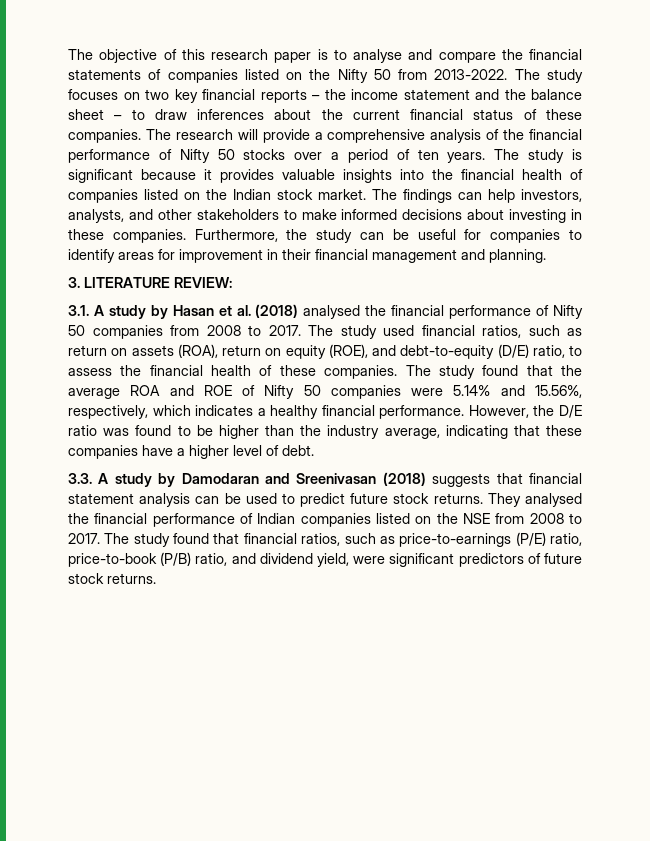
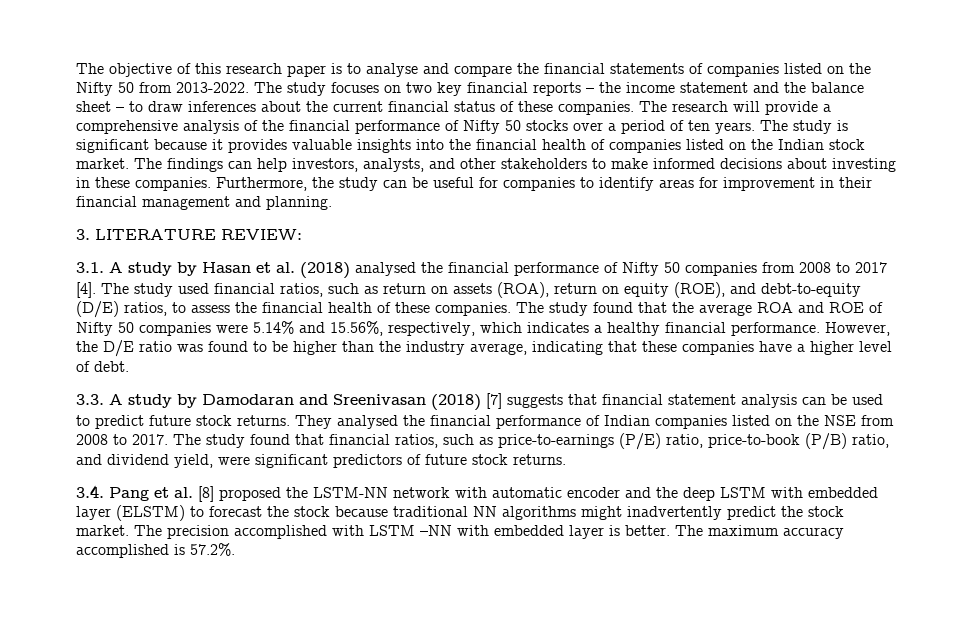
- 3.1. A study by Hasan et al. (2018) analysed the financial performance of Nifty 50 companies from 2008 to 2017.
+ 3.1. A study by Hasan et al. (2018) analysed the financial performance of Nifty 50 companies from 2008 to 2017 [4].
- The study used financial ratios, such as return on assets (ROA), return on equity (ROE), and debt-to-equity (D/E) ratio, to assess the financial health of these companies.
+ The study used financial ratios, such as return on assets (ROA), return on equity (ROE), and debt-to-equity (D/E) ratios, to assess the financial health of these companies.
- 3.3. A study by Damodaran and Sreenivasan (2018) suggests that financial statement analysis can be used to predict future stock returns.
+ 3.3. A study by Damodaran and Sreenivasan (2018) [7] suggests that financial statement analysis can be used to predict future stock returns.
+ 3.4. Pang et al. [8] proposed the LSTM-NN network with automatic encoder and the deep LSTM with embedded layer (ELSTM) to forecast the stock because traditional NN algorithms might inadvertently predict the stock market. The precision accomplished with LSTM –NN with embedded layer is better. The maximum accuracy accomplished is 57.2%.

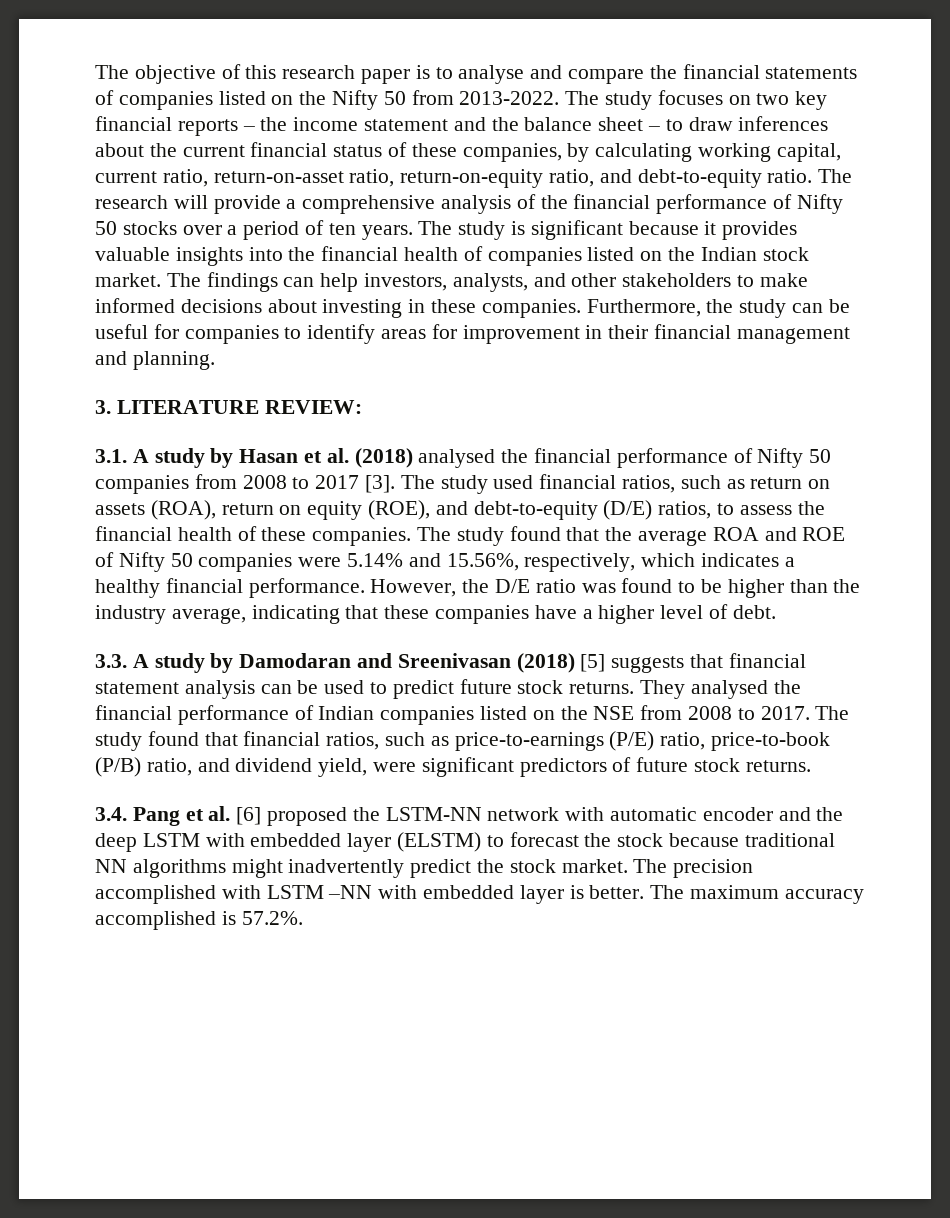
- The study focuses on two key financial reports – the income statement and the balance sheet – to draw inferences about the current financial status of these companies.
+ The study focuses on two key financial reports – the income statement and the balance sheet – to draw inferences about the current financial status of these companies, by calculating working capital, current ratio, return-on-asset ratio, return-on-equity ratio, and debt-to-equity ratio.
- 3.1. A study by Hasan et al. (2018) analysed the financial performance of Nifty 50 companies from 2008 to 2017 [4].
+ 3.1. A study by Hasan et al. (2018) analysed the financial performance of Nifty 50 companies from 2008 to 2017 [3].
- 3.3. A study by Damodaran and Sreenivasan (2018) [7] suggests that financial statement analysis can be used to predict future stock returns.
+ 3.3. A study by Damodaran and Sreenivasan (2018) [5] suggests that financial statement analysis can be used to predict future stock returns.
- 3.4. Pang et al. [8] proposed the LSTM-NN network with automatic encoder and the deep LSTM with embedded layer (ELSTM) to forecast the stock because traditional NN algorithms might inadvertently predict the stock market.
+ 3.4. Pang et al. [6] proposed the LSTM-NN network with automatic encoder and the deep LSTM with embedded layer (ELSTM) to forecast the stock because traditional NN algorithms might inadvertently predict the stock market.

